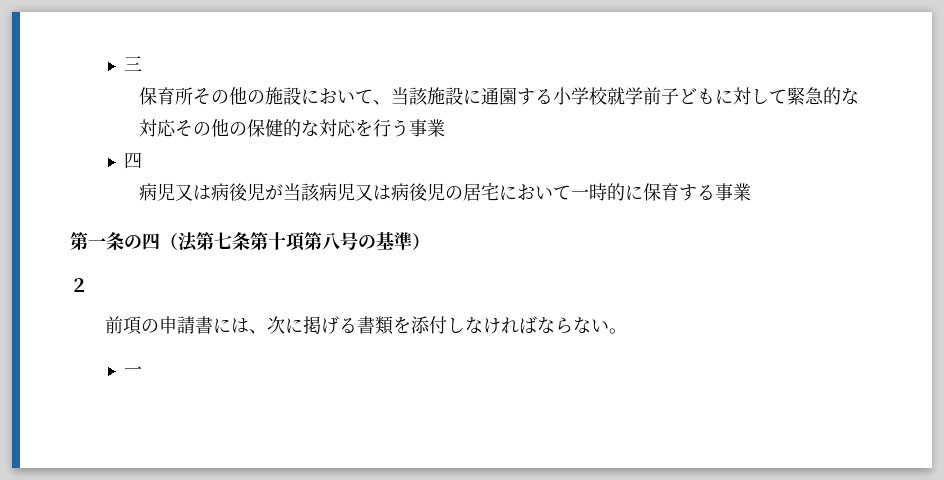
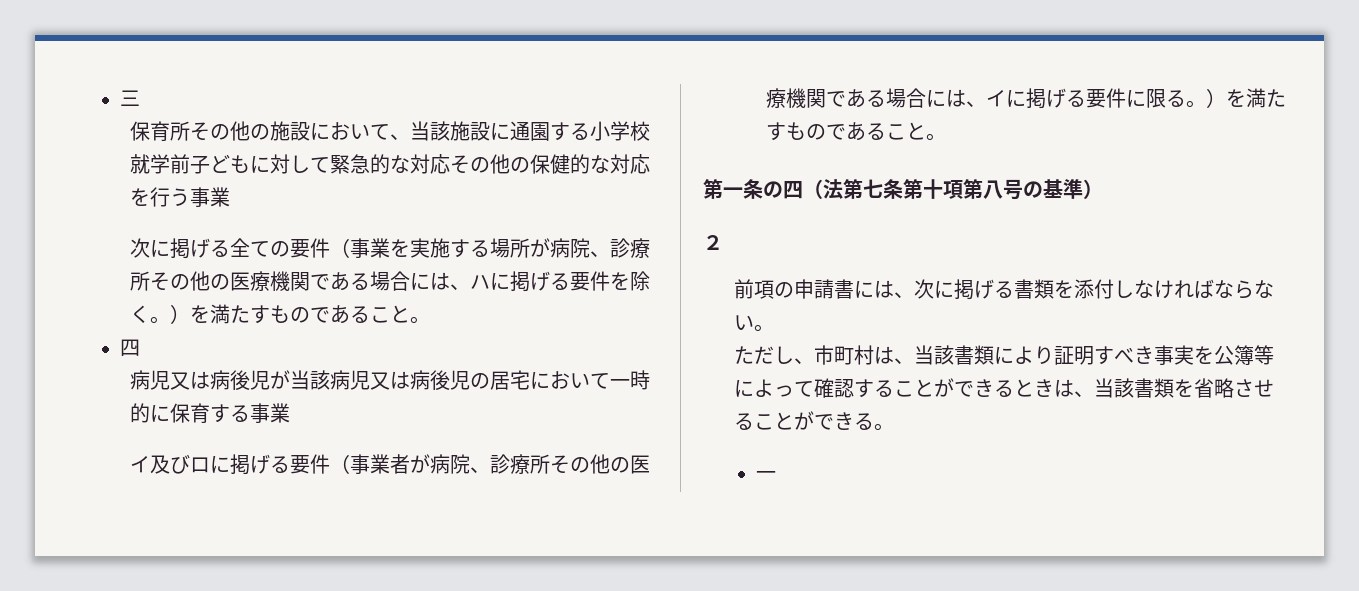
+ 次に掲げる全ての要件（事業を実施する場所が病院、診療所その他の医療機関である場合には、ハに掲げる要件を除く。）を満たすものであること。
+ イ及びロに掲げる要件（事業者が病院、診療所その他の医療機関である場合には、イに掲げる要件に限る。）を満たすものであること。
+ ただし、市町村は、当該書類により証明すべき事実を公簿等によって確認することができるときは、当該書類を省略させることができる。

